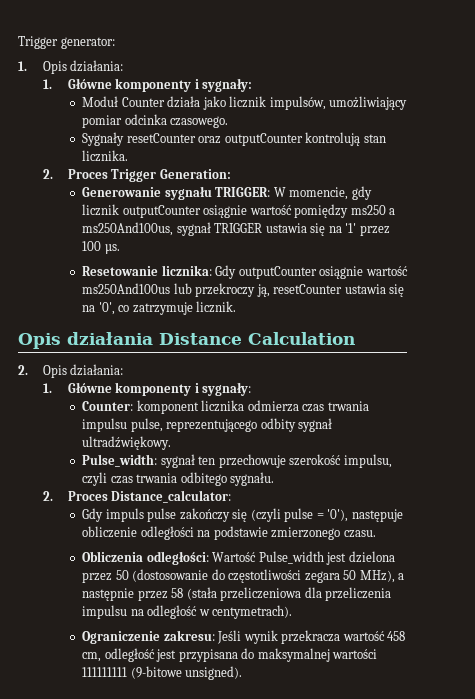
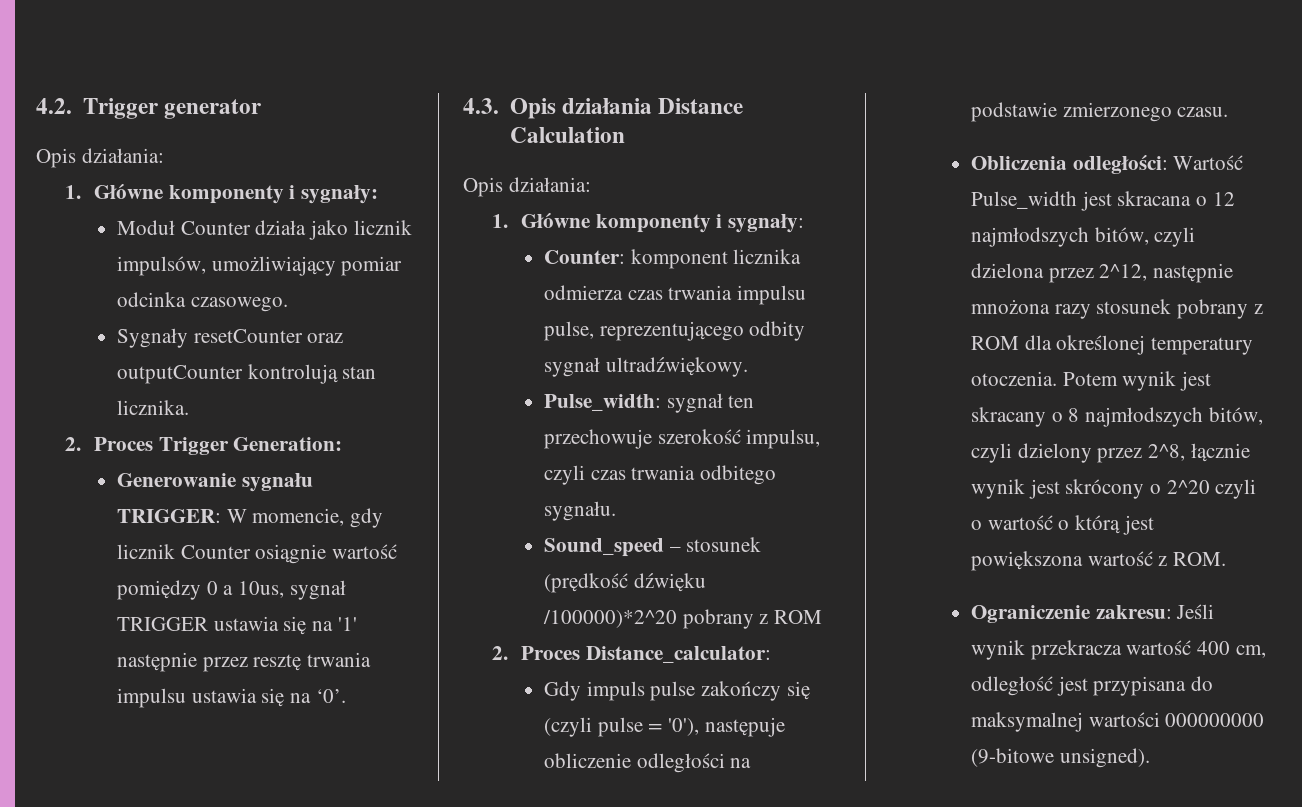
- Trigger generator:
- 1. Opis działania:
+ 4.2. Trigger generator
+ Opis działania:
- Generowanie sygnału TRIGGER: W momencie, gdy licznik outputCounter osiągnie wartość pomiędzy ms250 a ms250And100us, sygnał TRIGGER ustawia się na '1' przez 100 µs.
- Resetowanie licznika: Gdy outputCounter osiągnie wartość ms250And100us lub przekroczy ją, resetCounter ustawia się na '0', co zatrzymuje licznik.
- Opis działania Distance Calculation
- 2. Opis działania:
+ Generowanie sygnału TRIGGER: W momencie, gdy licznik Counter osiągnie wartość pomiędzy 0 a 10us, sygnał TRIGGER ustawia się na '1' następnie przez resztę trwania impulsu ustawia się na ‘0’.
+ 4.3. Opis działania Distance Calculation
+ Opis działania:
+ Sound_speed – stosunek (prędkość dźwięku /100000)*2^20 pobrany z ROM
- Obliczenia odległości: Wartość Pulse_width jest dzielona przez 50 (dostosowanie do częstotliwości zegara 50 MHz), a następnie przez 58 (stała przeliczeniowa dla przeliczenia impulsu na odległość w centymetrach).
+ Obliczenia odległości: Wartość Pulse_width jest skracana o 12 najmłodszych bitów, czyli dzielona przez 2^12, następnie mnożona razy stosunek pobrany z ROM dla określonej temperatury otoczenia. Potem wynik jest skracany o 8 najmłodszych bitów, czyli dzielony przez 2^8, łącznie wynik jest skrócony o 2^20 czyli o wartość o którą jest powiększona wartość z ROM.
- Ograniczenie zakresu: Jeśli wynik przekracza wartość 458 cm, odległość jest przypisana do maksymalnej wartości 111111111 (9-bitowe unsigned).
+ Ograniczenie zakresu: Jeśli wynik przekracza wartość 400 cm, odległość jest przypisana do maksymalnej wartości 000000000 (9-bitowe unsigned).

